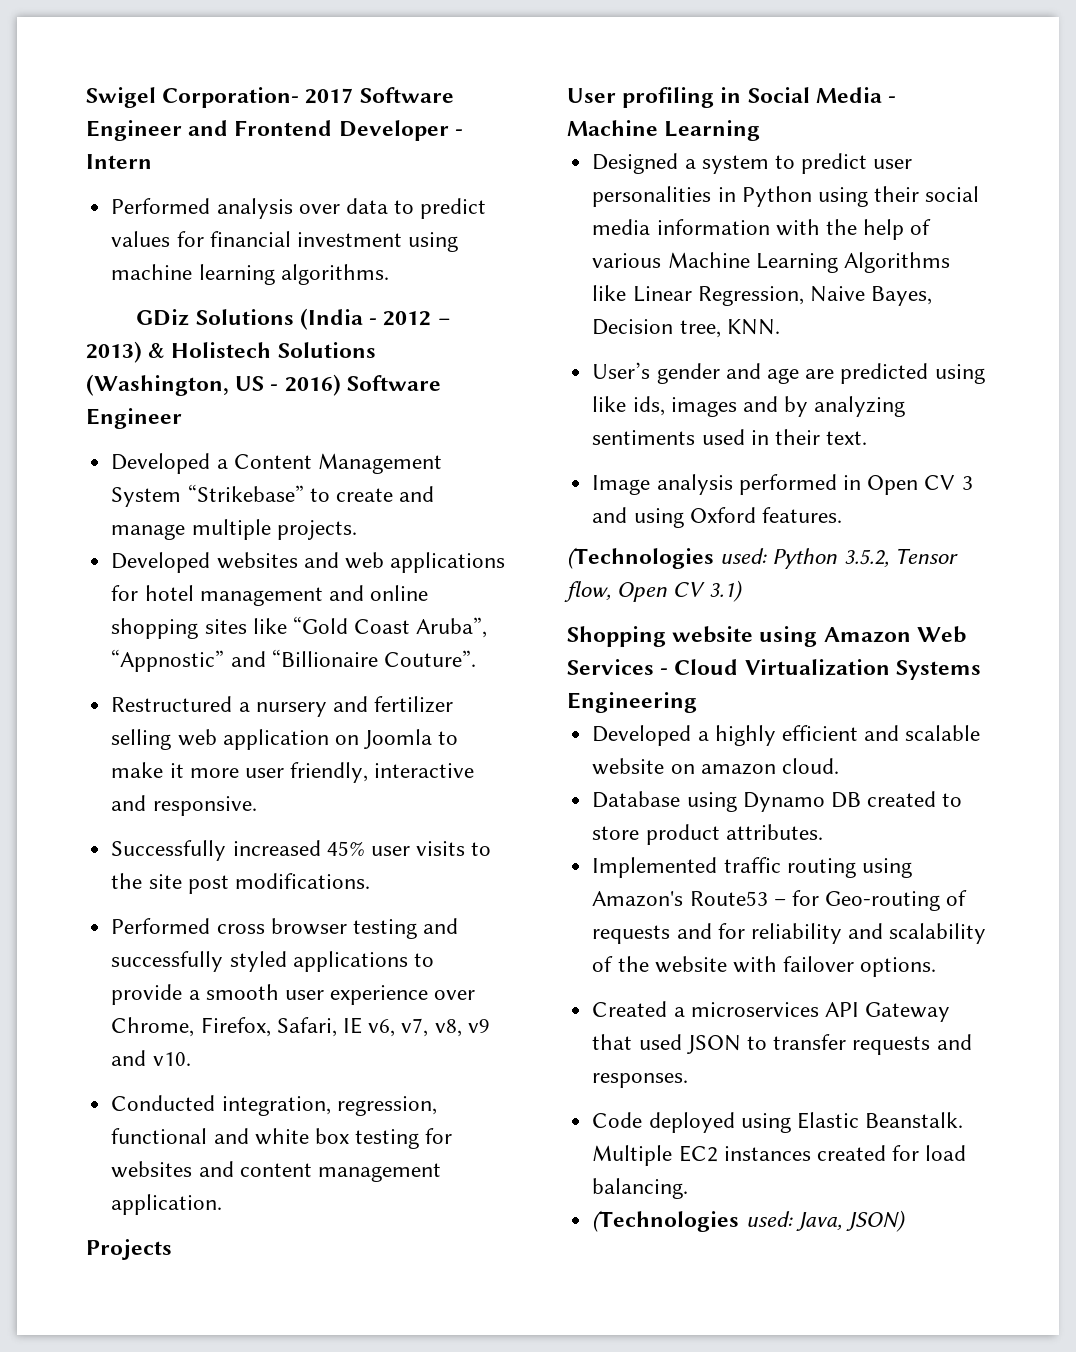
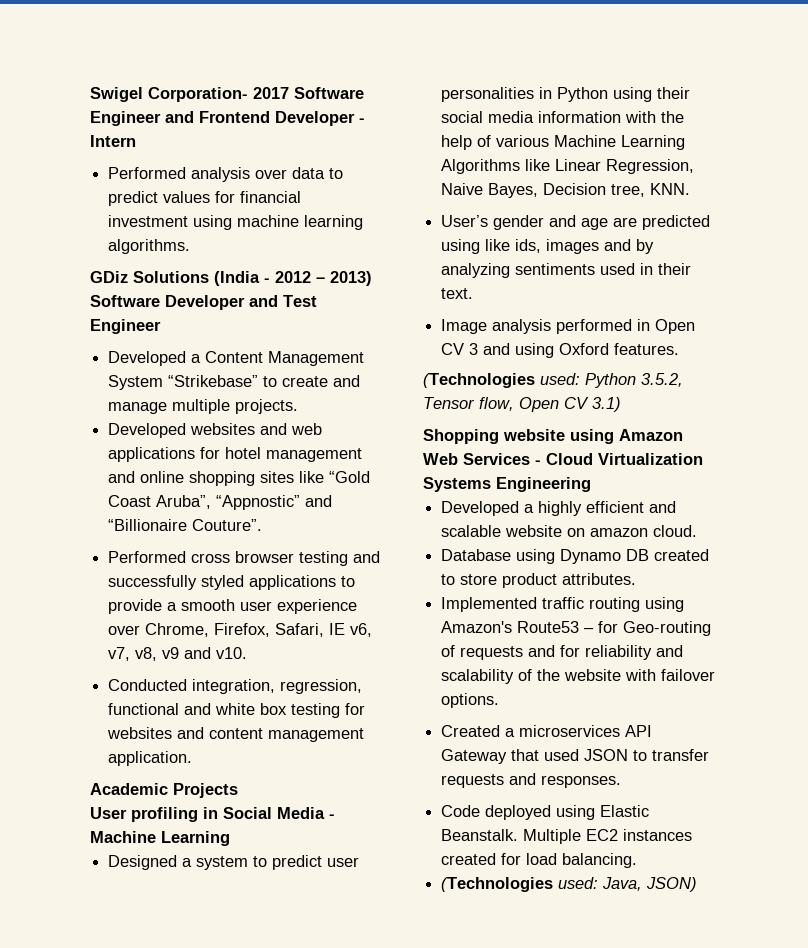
- GDiz Solutions (India - 2012 – 2013) & Holistech Solutions (Washington, US - 2016) Software Engineer
+ GDiz Solutions (India - 2012 – 2013) Software Developer and Test Engineer
- Restructured a nursery and fertilizer selling web application on Joomla to make it more user friendly, interactive and responsive.
- Successfully increased 45% user visits to the site post modifications.
- Projects
+ Academic Projects

